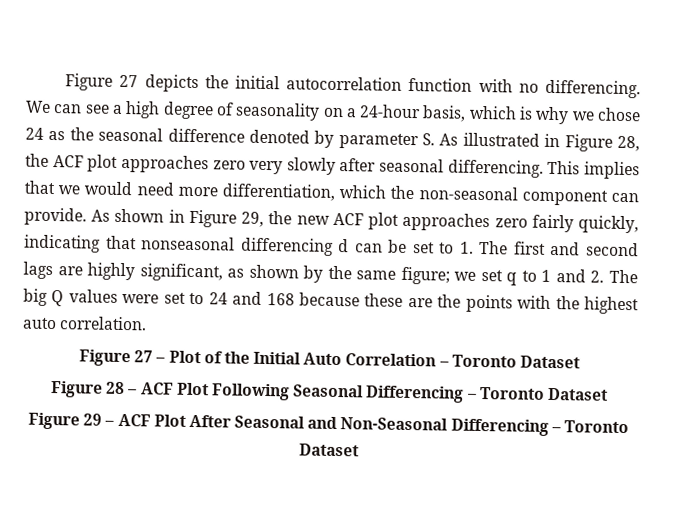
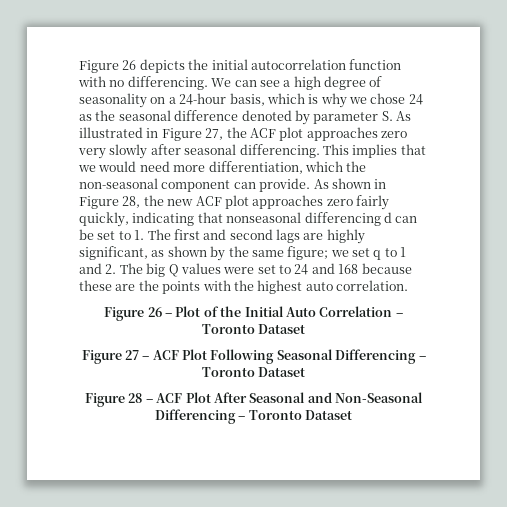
- Figure 27 depicts the initial autocorrelation function with no differencing.
+ Figure 26 depicts the initial autocorrelation function with no differencing.
- We can see a high degree of seasonality on a 24-hour basis, which is why we chose 24 as the seasonal difference denoted by parameter S. As illustrated in Figure 28, the ACF plot approaches zero very slowly after seasonal differencing.
+ We can see a high degree of seasonality on a 24-hour basis, which is why we chose 24 as the seasonal difference denoted by parameter S. As illustrated in Figure 27, the ACF plot approaches zero very slowly after seasonal differencing.
- As shown in Figure 29, the new ACF plot approaches zero fairly quickly, indicating that nonseasonal differencing d can be set to 1. The first and second lags are highly significant, as shown by the same figure;
+ As shown in Figure 28, the new ACF plot approaches zero fairly quickly, indicating that nonseasonal differencing d can be set to 1. The first and second lags are highly significant, as shown by the same figure;
- Figure 27 – Plot of the Initial Auto Correlation – Toronto Dataset
+ Figure 26 – Plot of the Initial Auto Correlation – Toronto Dataset
- Figure 28 – ACF Plot Following Seasonal Differencing – Toronto Dataset
+ Figure 27 – ACF Plot Following Seasonal Differencing – Toronto Dataset
- Figure 29 – ACF Plot After Seasonal and Non-Seasonal Differencing – Toronto Dataset
+ Figure 28 – ACF Plot After Seasonal and Non-Seasonal Differencing – Toronto Dataset

